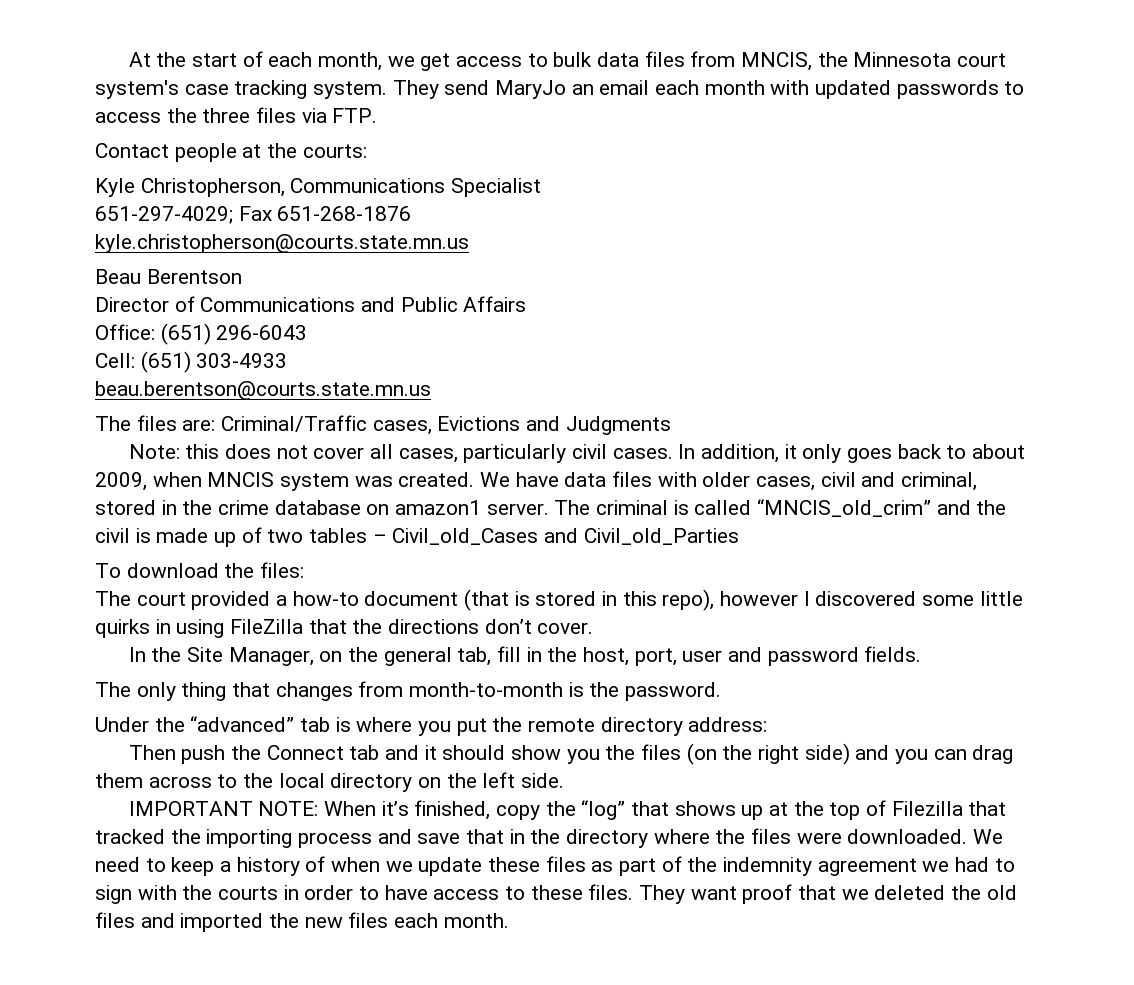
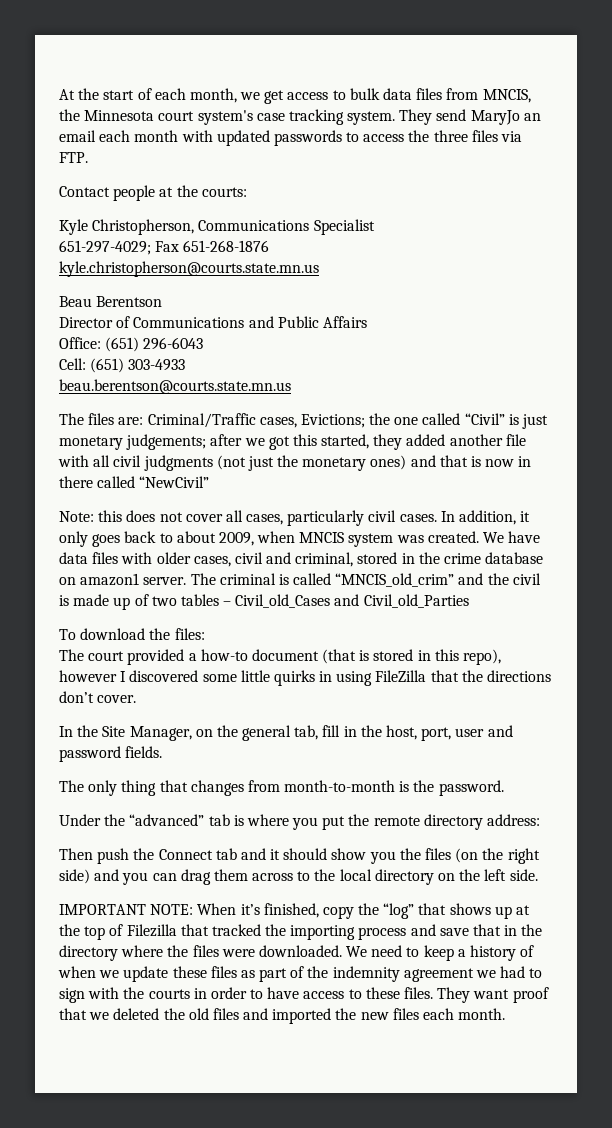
- The files are: Criminal/Traffic cases, Evictions and Judgments
+ The files are: Criminal/Traffic cases, Evictions; the one called “Civil” is just monetary judgements; after we got this started, they added another file with all civil judgments (not just the monetary ones) and that is now in there called “NewCivil”

